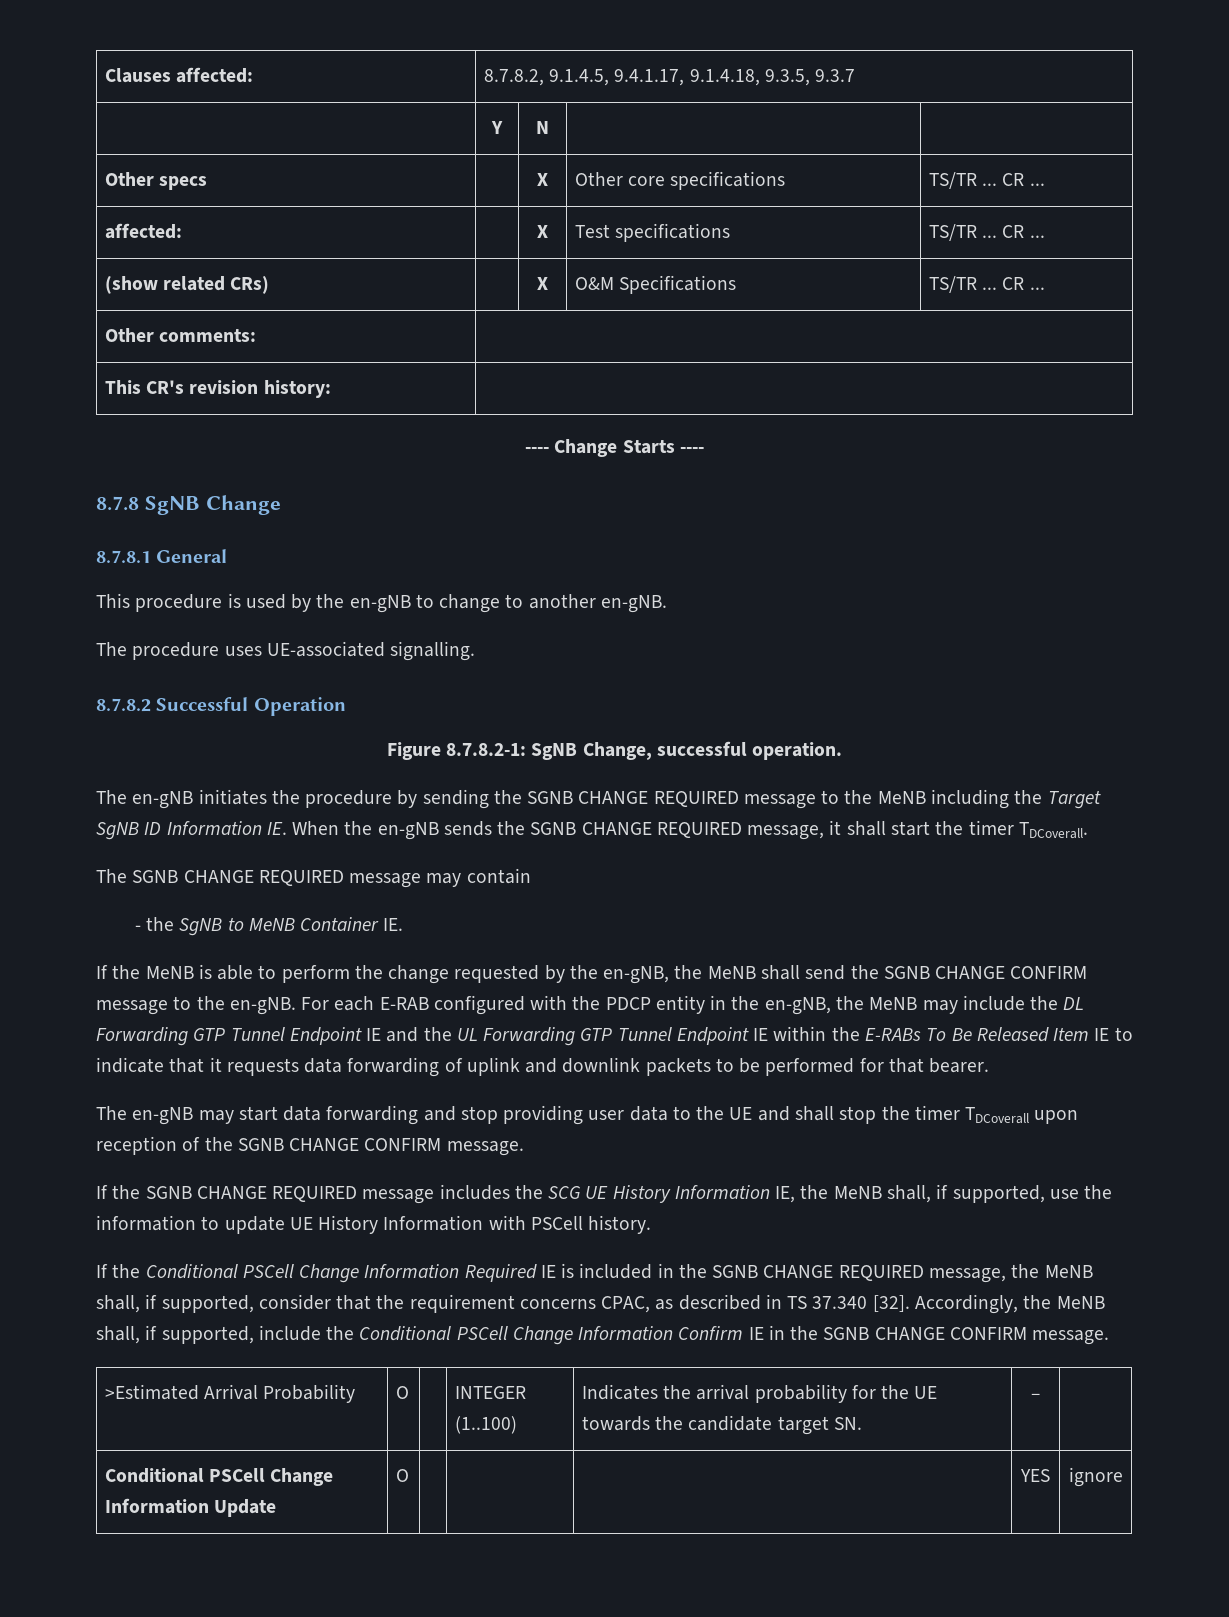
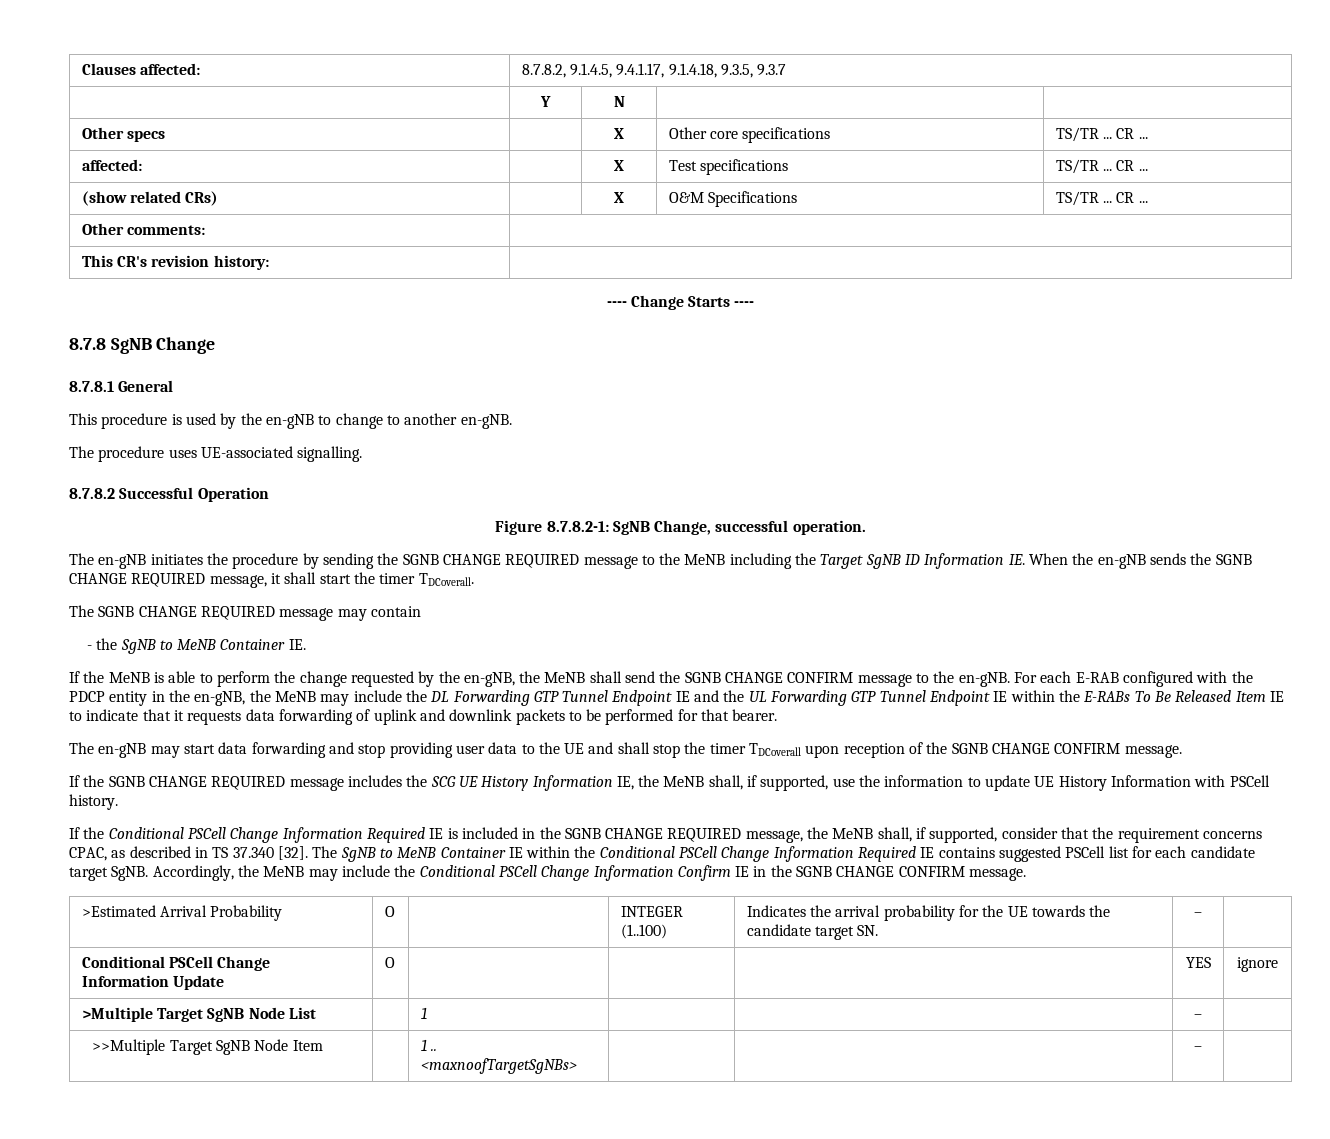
- Accordingly, the MeNB shall, if supported, include the Conditional PSCell Change Information Confirm IE in the SGNB CHANGE CONFIRM message.
+ The SgNB to MeNB Container IE within the Conditional PSCell Change Information Required IE contains suggested PSCell list for each candidate target SgNB. Accordingly, the MeNB may include the Conditional PSCell Change Information Confirm IE in the SGNB CHANGE CONFIRM message.
+ >Multiple Target SgNB Node List | | 1 | | | – |
+ >>Multiple Target SgNB Node Item | | 1 .. <maxnoofTargetSgNBs> | | | – |

